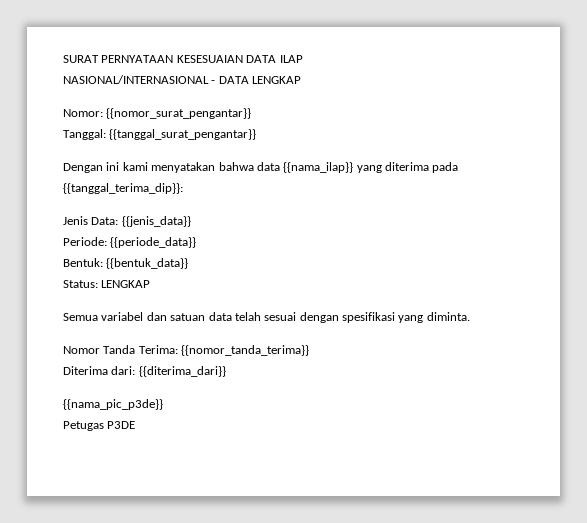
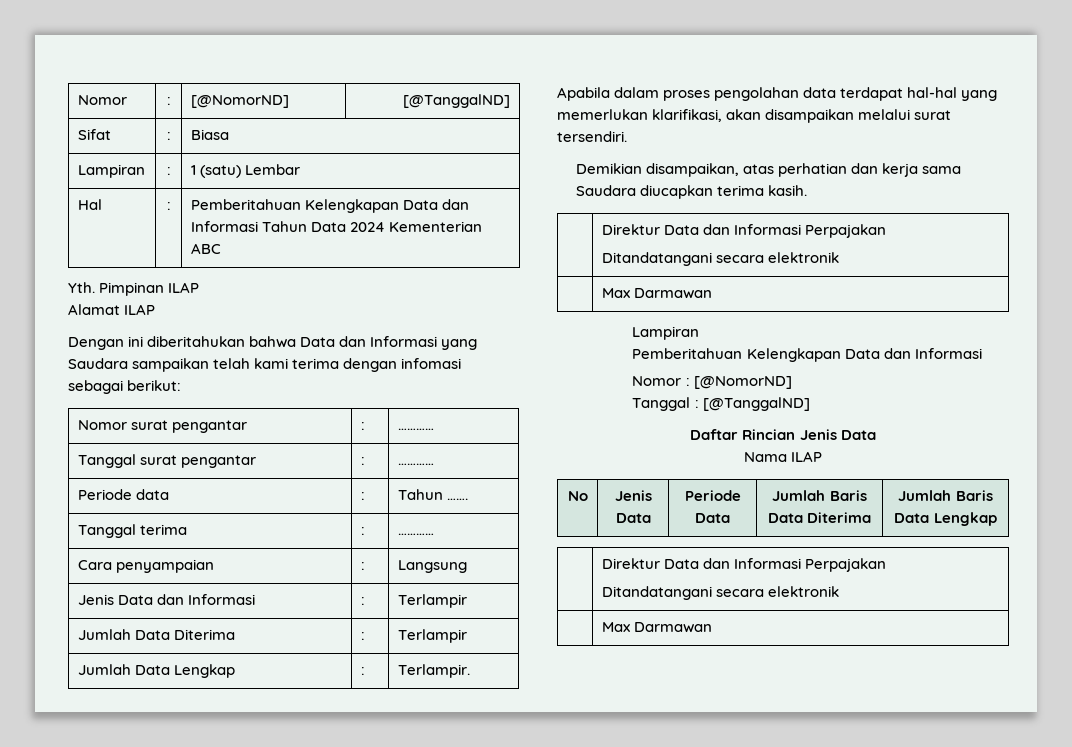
- SURAT PERNYATAAN KESESUAIAN DATA ILAP
- NASIONAL/INTERNASIONAL - DATA LENGKAP
- Nomor: {{nomor_surat_pengantar}}
- Tanggal: {{tanggal_surat_pengantar}}
- Dengan ini kami menyatakan bahwa data {{nama_ilap}} yang diterima pada {{tanggal_terima_dip}}:
- Jenis Data: {{jenis_data}}
- Periode: {{periode_data}}
- Bentuk: {{bentuk_data}}
- Status: LENGKAP
- Semua variabel dan satuan data telah sesuai dengan spesifikasi yang diminta.
- Nomor Tanda Terima: {{nomor_tanda_terima}}
- Diterima dari: {{diterima_dari}}
- {{nama_pic_p3de}}
- Petugas P3DE
+ Nomor | : | [@NomorND] | [@TanggalND]
+ Sifat | : | Biasa
+ Lampiran | : | 1 (satu) Lembar
+ Hal | : | Pemberitahuan Kelengkapan Data dan Informasi Tahun Data 2024 Kementerian ABC
+ Yth. Pimpinan ILAP
+ Alamat ILAP
+ Dengan ini diberitahukan bahwa Data dan Informasi yang Saudara sampaikan telah kami terima dengan infomasi sebagai berikut:
+ Nomor surat pengantar | : | …………
+ Tanggal surat pengantar | : | …………
+ Periode data | : | Tahun …….
+ Tanggal terima | : | …………
+ Cara penyampaian | : | Langsung
+ Jenis Data dan Informasi | : | Terlampir
+ Jumlah Data Diterima | : | Terlampir
+ Jumlah Data Lengkap | : | Terlampir.
+ Apabila dalam proses pengolahan data terdapat hal-hal yang memerlukan klarifikasi, akan disampaikan melalui surat tersendiri.
+ Demikian disampaikan, atas perhatian dan kerja sama Saudara diucapkan terima kasih.
+ | Direktur Data dan Informasi Perpajakan
+ Ditandatangani secara elektronik
+ | Max Darmawan
+ Lampiran
+ Pemberitahuan Kelengkapan Data dan Informasi
+ Nomor : [@NomorND]
+ Tanggal : [@TanggalND]
+ Daftar Rincian Jenis Data
+ Nama ILAP
+ No | Jenis Data | Periode Data | Jumlah Baris Data Diterima | Jumlah Baris Data Lengkap
+ | Direktur Data dan Informasi Perpajakan
+ Ditandatangani secara elektronik
+ | Max Darmawan

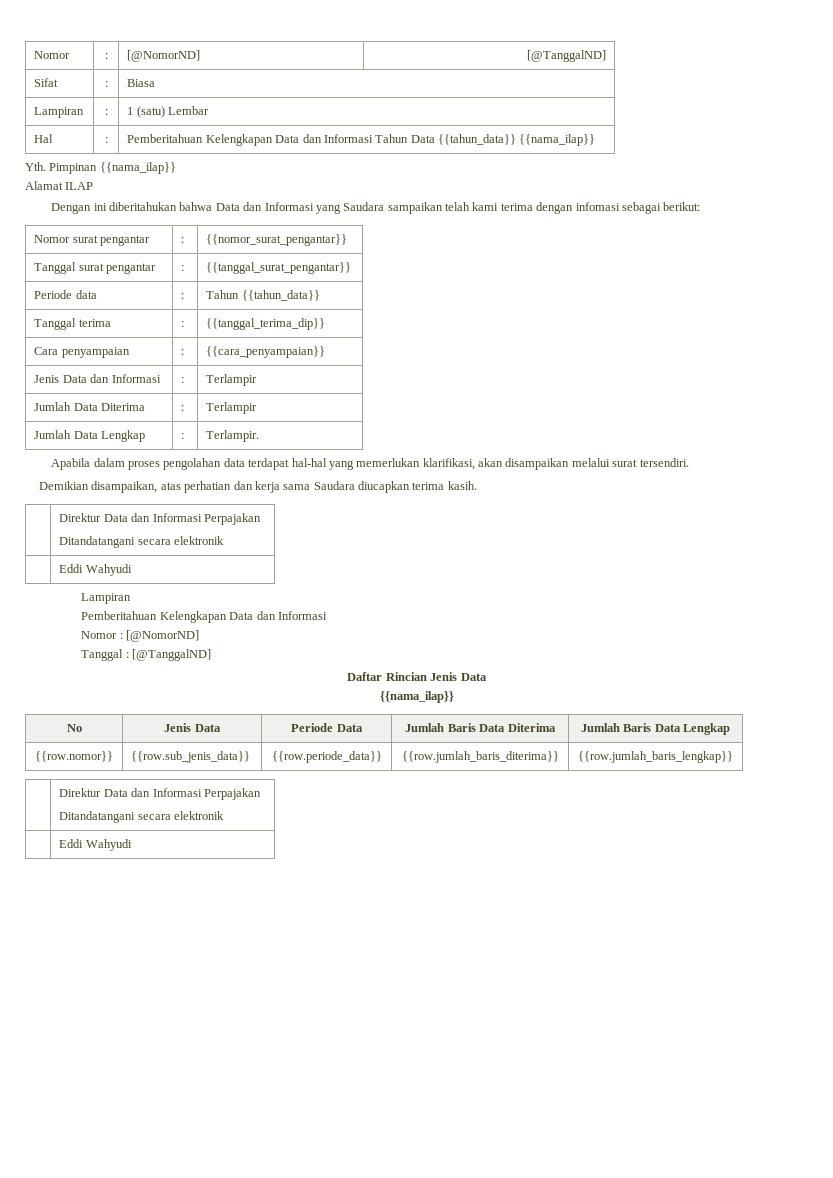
- Hal | : | Pemberitahuan Kelengkapan Data dan Informasi Tahun Data 2024 Kementerian ABC
+ Hal | : | Pemberitahuan Kelengkapan Data dan Informasi Tahun Data {{tahun_data}} {{nama_ilap}}
- Yth. Pimpinan ILAP
+ Yth. Pimpinan {{nama_ilap}}
- Nomor surat pengantar | : | …………
+ Nomor surat pengantar | : | {{nomor_surat_pengantar}}
- Tanggal surat pengantar | : | …………
+ Tanggal surat pengantar | : | {{tanggal_surat_pengantar}}
- Periode data | : | Tahun …….
+ Periode data | : | Tahun {{tahun_data}}
- Tanggal terima | : | …………
+ Tanggal terima | : | {{tanggal_terima_dip}}
- Cara penyampaian | : | Langsung
+ Cara penyampaian | : | {{cara_penyampaian}}
  Demikian disampaikan, atas perhatian dan kerja sama Saudara diucapkan terima kasih.
  | Direktur Data dan Informasi Perpajakan
  Ditandatangani secara elektronik
- | Max Darmawan
+ | Eddi Wahyudi
  Daftar Rincian Jenis Data
- Nama ILAP
+ {{nama_ilap}}
  No | Jenis Data | Periode Data | Jumlah Baris Data Diterima | Jumlah Baris Data Lengkap
+ {{row.nomor}} | {{row.sub_jenis_data}} | {{row.periode_data}} | {{row.jumlah_baris_diterima}} | {{row.jumlah_baris_lengkap}}
  | Direktur Data dan Informasi Perpajakan
  Ditandatangani secara elektronik
- | Max Darmawan
+ | Eddi Wahyudi

